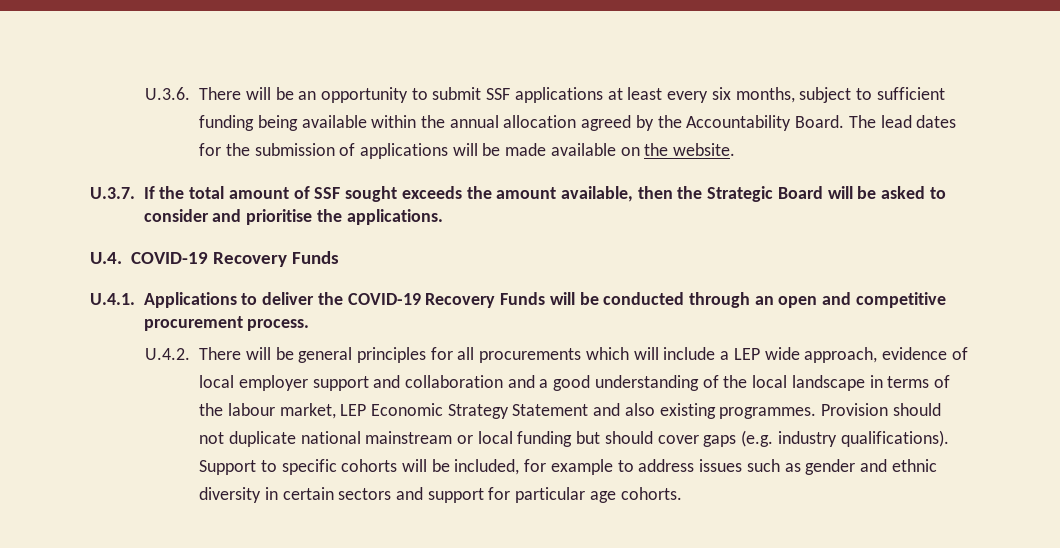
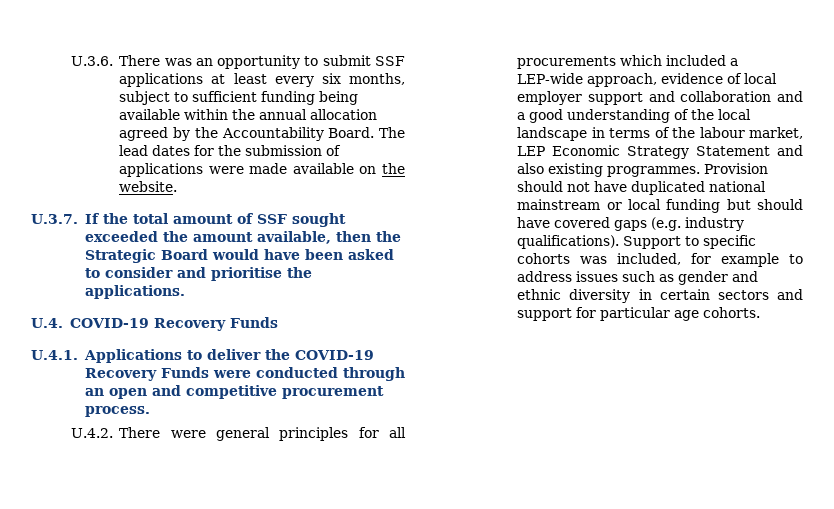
- U.3.6. There will be an opportunity to submit SSF applications at least every six months, subject to sufficient funding being available within the annual allocation agreed by the Accountability Board.
+ U.3.6. There was an opportunity to submit SSF applications at least every six months, subject to sufficient funding being available within the annual allocation agreed by the Accountability Board.
- The lead dates for the submission of applications will be made available on the website.
+ The lead dates for the submission of applications were made available on the website.
- U.3.7. If the total amount of SSF sought exceeds the amount available, then the Strategic Board will be asked to consider and prioritise the applications.
+ U.3.7. If the total amount of SSF sought exceeded the amount available, then the Strategic Board would have been asked to consider and prioritise the applications.
- U.4.1. Applications to deliver the COVID-19 Recovery Funds will be conducted through an open and competitive procurement process.
+ U.4.1. Applications to deliver the COVID-19 Recovery Funds were conducted through an open and competitive procurement process.
- U.4.2. There will be general principles for all procurements which will include a LEP wide approach, evidence of local employer support and collaboration and a good understanding of the local landscape in terms of the labour market, LEP Economic Strategy Statement and also existing programmes.
+ U.4.2. There were general principles for all procurements which included a LEP-wide approach, evidence of local employer support and collaboration and a good understanding of the local landscape in terms of the labour market, LEP Economic Strategy Statement and also existing programmes.
- Provision should not duplicate national mainstream or local funding but should cover gaps (e.g. industry qualifications).
+ Provision should not have duplicated national mainstream or local funding but should have covered gaps (e.g. industry qualifications).
- Support to specific cohorts will be included, for example to address issues such as gender and ethnic diversity in certain sectors and support for particular age cohorts.
+ Support to specific cohorts was included, for example to address issues such as gender and ethnic diversity in certain sectors and support for particular age cohorts.

